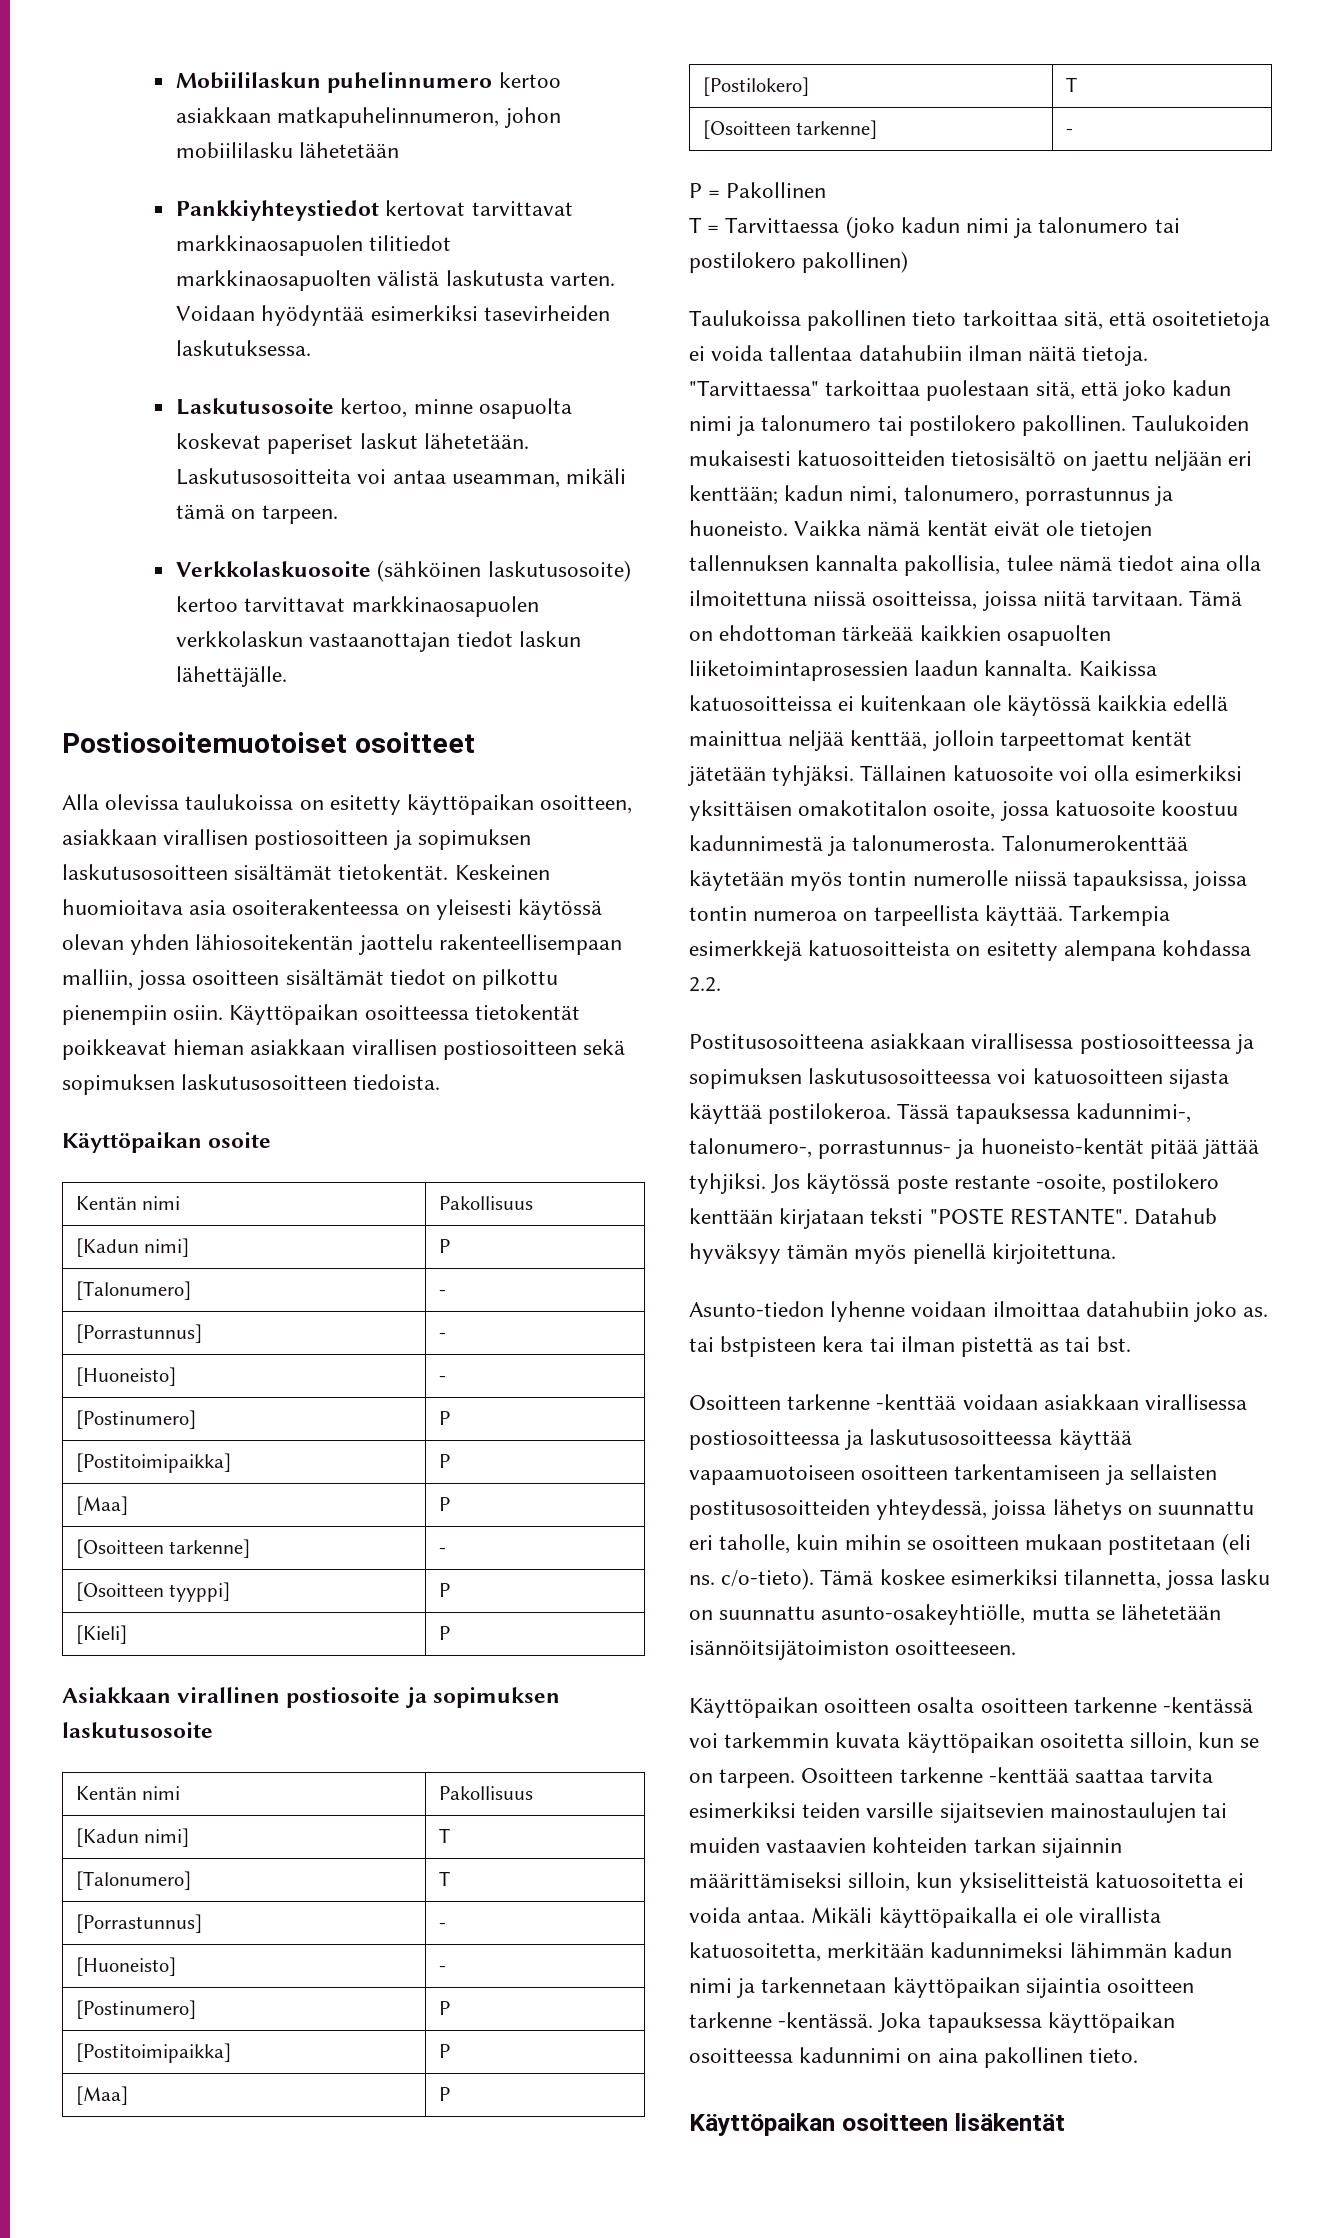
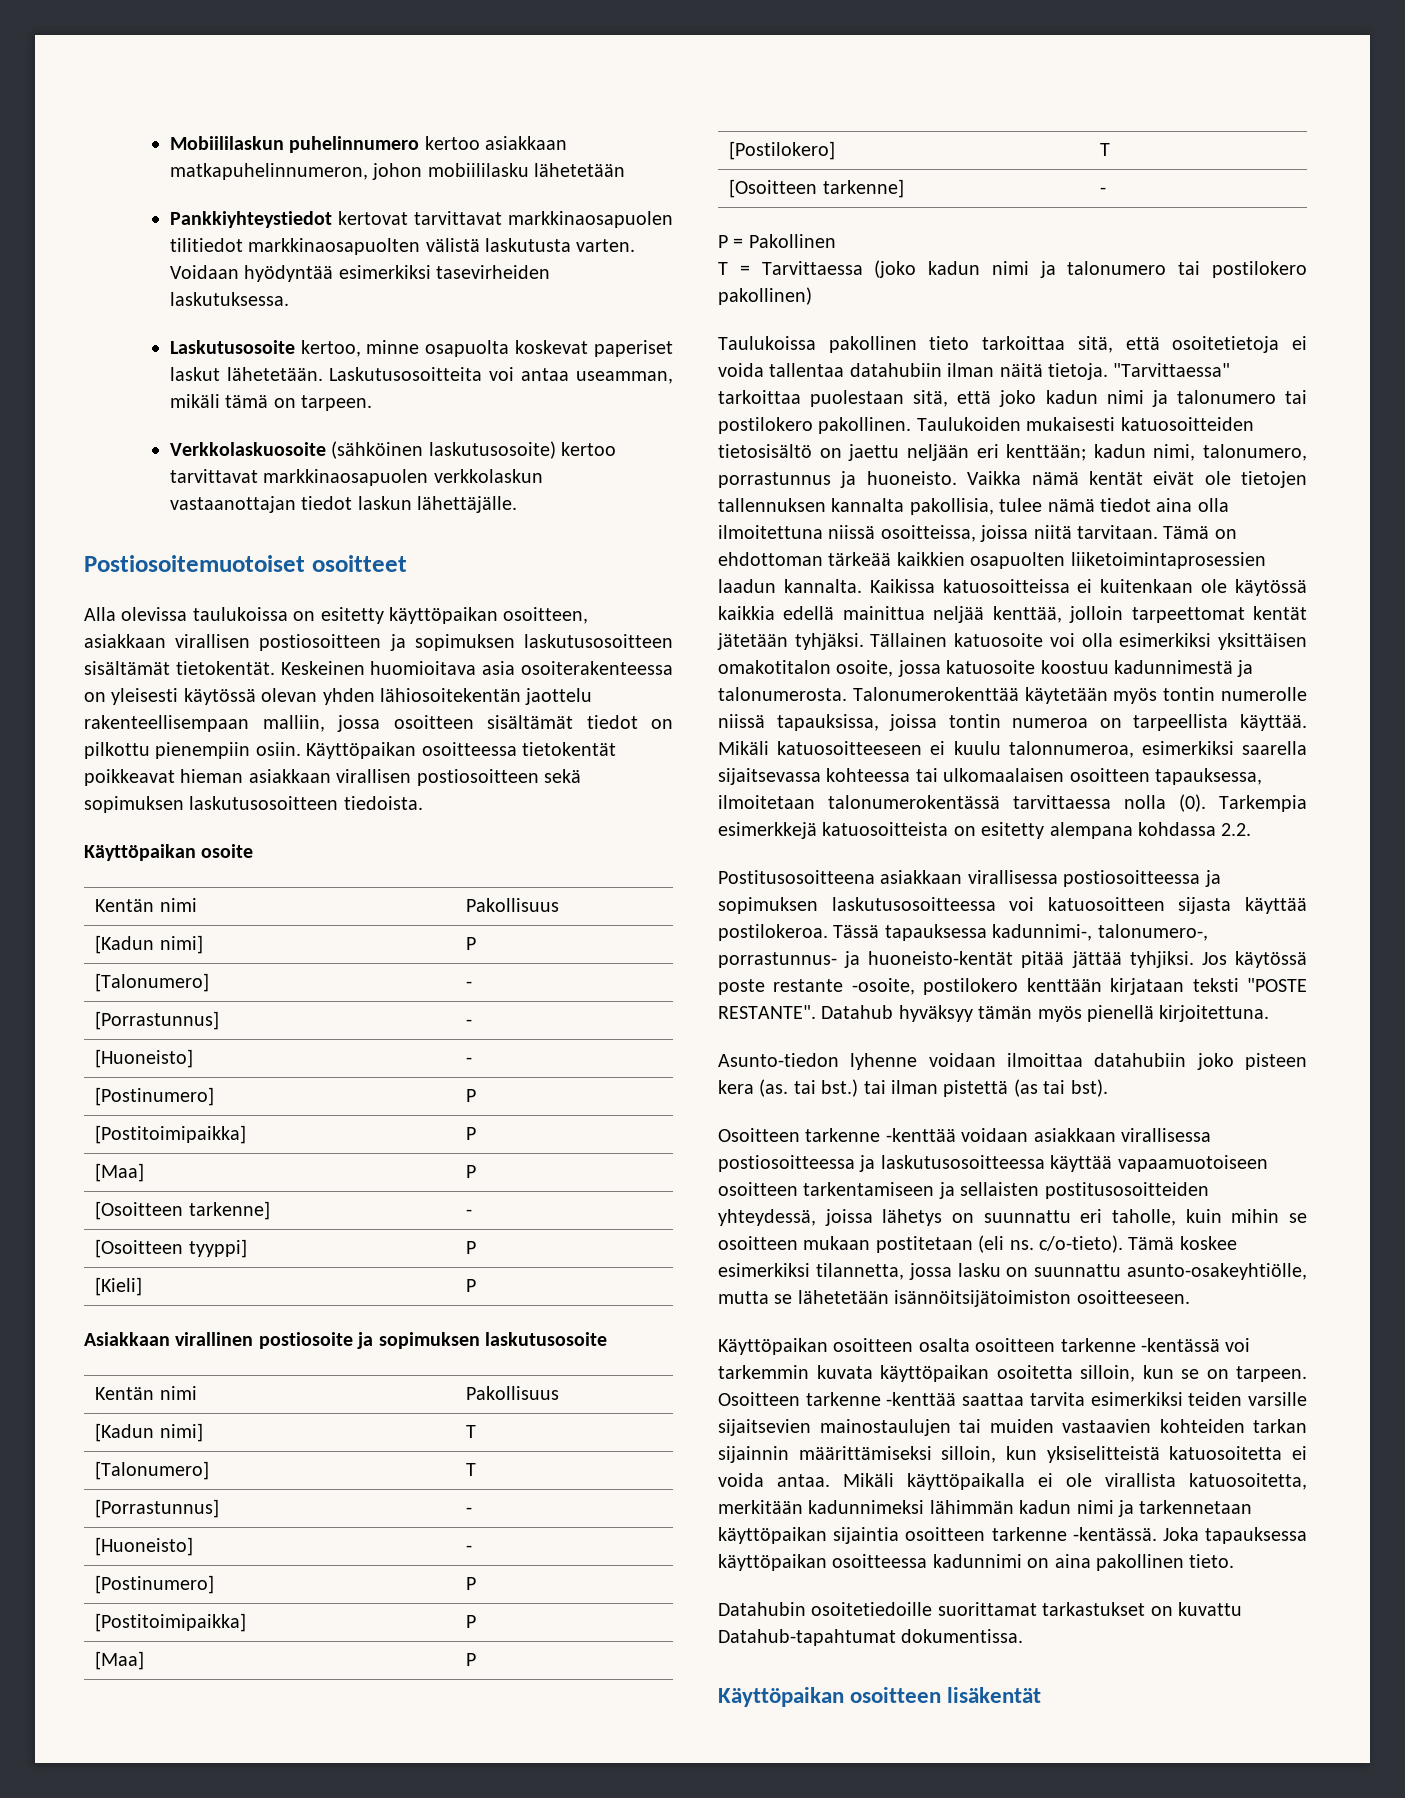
+ Mikäli katuosoitteeseen ei kuulu talonnumeroa, esimerkiksi saarella sijaitsevassa kohteessa tai ulkomaalaisen osoitteen tapauksessa, ilmoitetaan talonumerokentässä tarvittaessa nolla (0).
- Asunto-tiedon lyhenne voidaan ilmoittaa datahubiin joko as. tai bstpisteen kera tai ilman pistettä as tai bst.
+ Asunto-tiedon lyhenne voidaan ilmoittaa datahubiin joko pisteen kera (as. tai bst.) tai ilman pistettä (as tai bst).
+ Datahubin osoitetiedoille suorittamat tarkastukset on kuvattu Datahub-tapahtumat dokumentissa.

